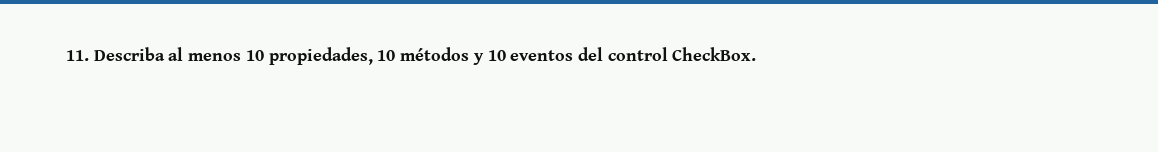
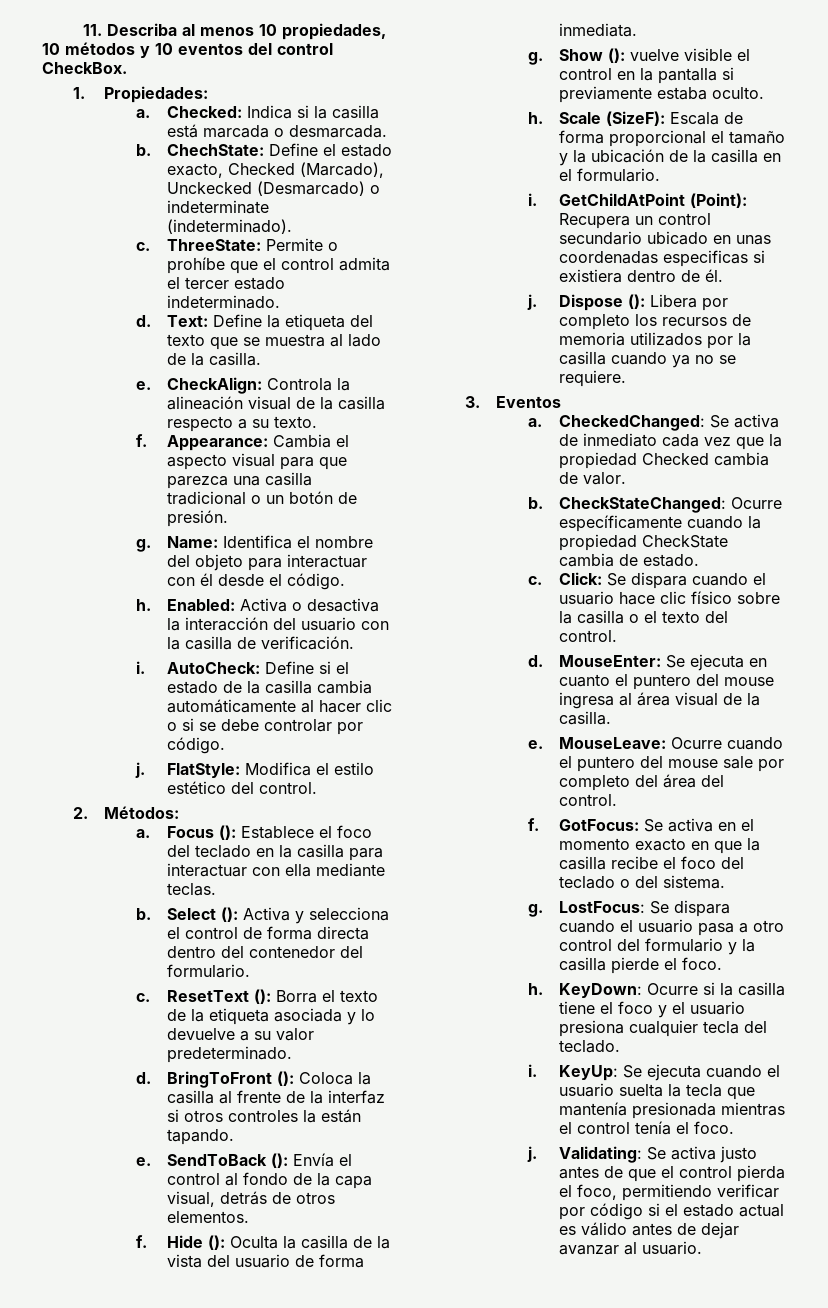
+ 1. Propiedades:
+ a. Checked: Indica si la casilla está marcada o desmarcada.
+ b. ChechState: Define el estado exacto, Checked (Marcado), Unckecked (Desmarcado) o indeterminate (indeterminado).
+ c. ThreeState: Permite o prohíbe que el control admita el tercer estado indeterminado.
+ d. Text: Define la etiqueta del texto que se muestra al lado de la casilla.
+ e. CheckAlign: Controla la alineación visual de la casilla respecto a su texto.
+ f. Appearance: Cambia el aspecto visual para que parezca una casilla tradicional o un botón de presión.
+ g. Name: Identifica el nombre del objeto para interactuar con él desde el código.
+ h. Enabled: Activa o desactiva la interacción del usuario con la casilla de verificación.
+ i. AutoCheck: Define si el estado de la casilla cambia automáticamente al hacer clic o si se debe controlar por código.
+ j. FlatStyle: Modifica el estilo estético del control.
+ 2. Métodos:
+ a. Focus (): Establece el foco del teclado en la casilla para interactuar con ella mediante teclas.
+ b. Select (): Activa y selecciona el control de forma directa dentro del contenedor del formulario.
+ c. ResetText (): Borra el texto de la etiqueta asociada y lo devuelve a su valor predeterminado.
+ d. BringToFront (): Coloca la casilla al frente de la interfaz si otros controles la están tapando.
+ e. SendToBack (): Envía el control al fondo de la capa visual, detrás de otros elementos.
+ f. Hide (): Oculta la casilla de la vista del usuario de forma inmediata.
+ g. Show (): vuelve visible el control en la pantalla si previamente estaba oculto.
+ h. Scale (SizeF): Escala de forma proporcional el tamaño y la ubicación de la casilla en el formulario.
+ i. GetChildAtPoint (Point): Recupera un control secundario ubicado en unas coordenadas especificas si existiera dentro de él.
+ j. Dispose (): Libera por completo los recursos de memoria utilizados por la casilla cuando ya no se requiere.
+ 3. Eventos
+ a. CheckedChanged: Se activa de inmediato cada vez que la propiedad Checked cambia de valor.
+ b. CheckStateChanged: Ocurre específicamente cuando la propiedad CheckState cambia de estado.
+ c. Click: Se dispara cuando el usuario hace clic físico sobre la casilla o el texto del control.
+ d. MouseEnter: Se ejecuta en cuanto el puntero del mouse ingresa al área visual de la casilla.
+ e. MouseLeave: Ocurre cuando el puntero del mouse sale por completo del área del control.
+ f. GotFocus: Se activa en el momento exacto en que la casilla recibe el foco del teclado o del sistema.
+ g. LostFocus: Se dispara cuando el usuario pasa a otro control del formulario y la casilla pierde el foco.
+ h. KeyDown: Ocurre si la casilla tiene el foco y el usuario presiona cualquier tecla del teclado.
+ i. KeyUp: Se ejecuta cuando el usuario suelta la tecla que mantenía presionada mientras el control tenía el foco.
+ j. Validating: Se activa justo antes de que el control pierda el foco, permitiendo verificar por código si el estado actual es válido antes de dejar avanzar al usuario.

